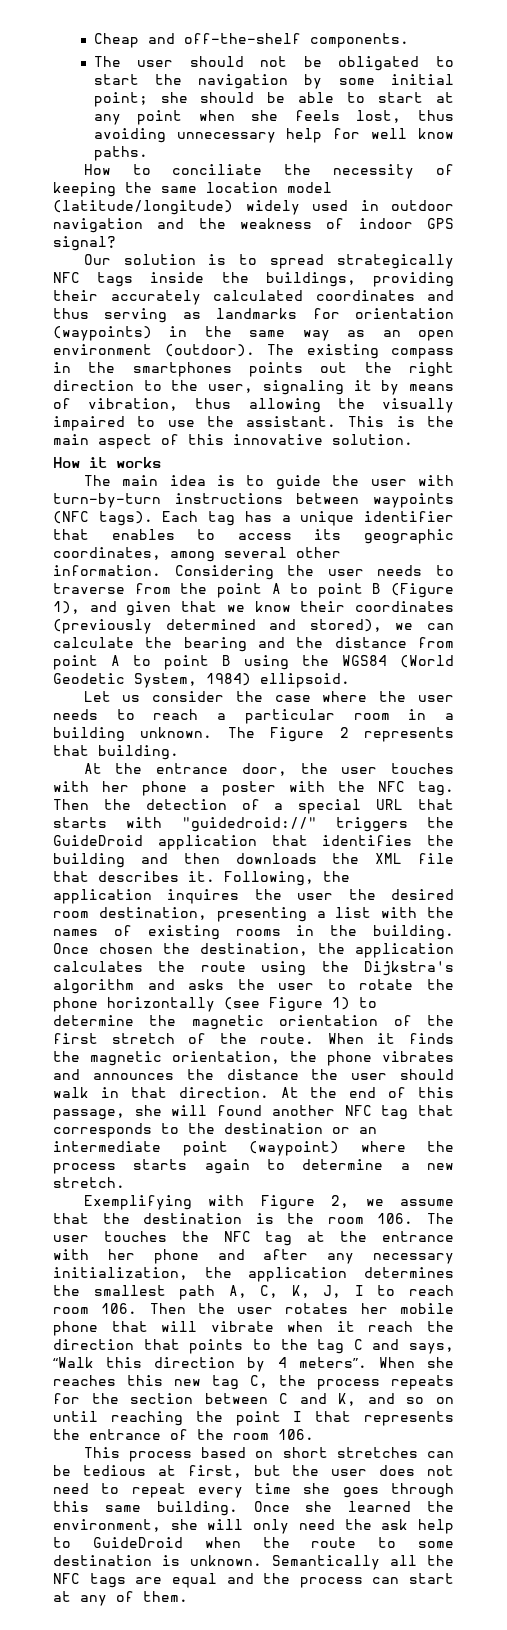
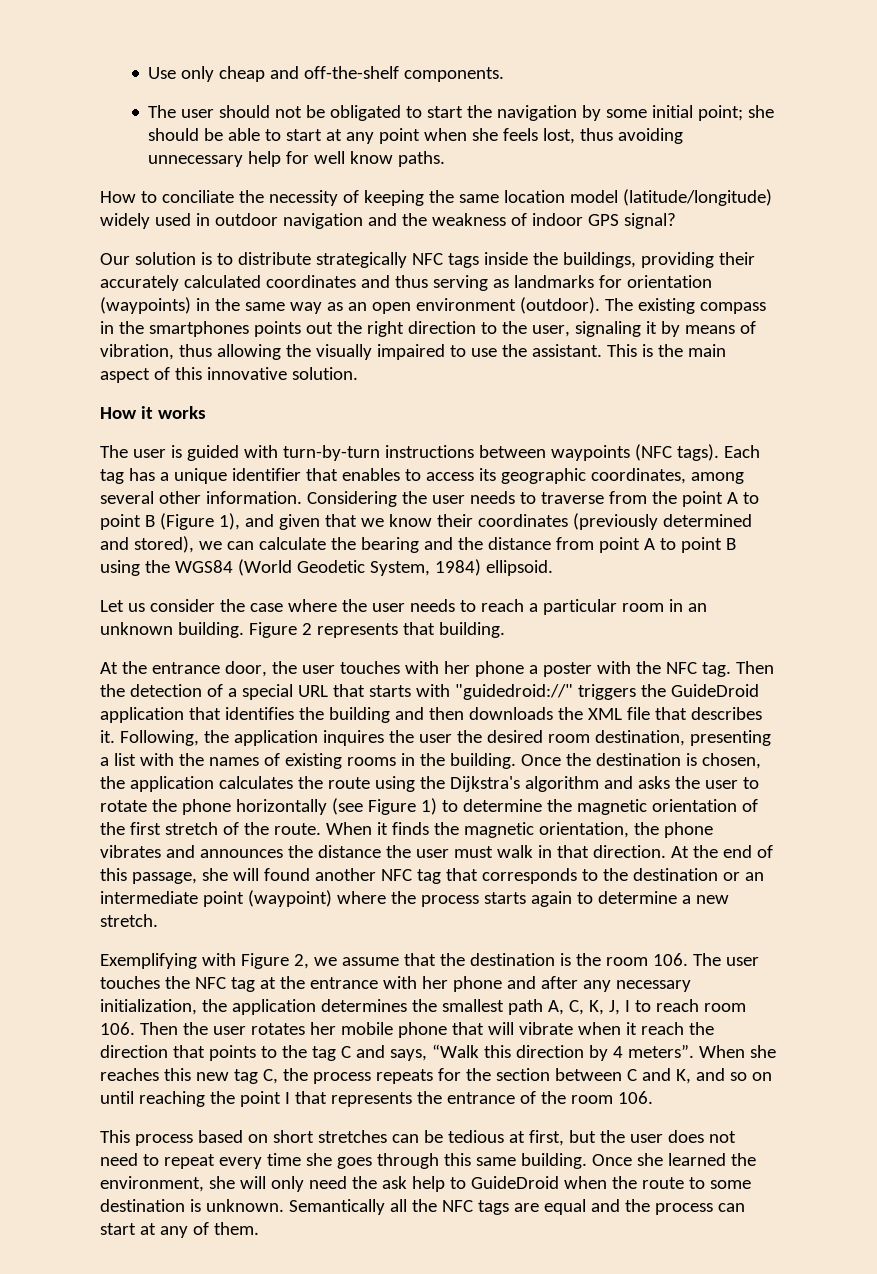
- Cheap and off-the-shelf components.
+ Use only cheap and off-the-shelf components.
- Our solution is to spread strategically NFC tags inside the buildings, providing their accurately calculated coordinates and thus serving as landmarks for orientation (waypoints) in the same way as an open environment (outdoor).
+ Our solution is to distribute strategically NFC tags inside the buildings, providing their accurately calculated coordinates and thus serving as landmarks for orientation (waypoints) in the same way as an open environment (outdoor).
- The main idea is to guide the user with turn-by-turn instructions between waypoints (NFC tags).
+ The user is guided with turn-by-turn instructions between waypoints (NFC tags).
- Let us consider the case where the user needs to reach a particular room in a building unknown. The Figure 2 represents that building.
+ Let us consider the case where the user needs to reach a particular room in an unknown building. Figure 2 represents that building.
- Once chosen the destination, the application calculates the route using the Dijkstra's algorithm and asks the user to rotate the phone horizontally (see Figure 1) to determine the magnetic orientation of the first stretch of the route.
+ Once the destination is chosen, the application calculates the route using the Dijkstra's algorithm and asks the user to rotate the phone horizontally (see Figure 1) to determine the magnetic orientation of the first stretch of the route.
- When it finds the magnetic orientation, the phone vibrates and announces the distance the user should walk in that direction.
+ When it finds the magnetic orientation, the phone vibrates and announces the distance the user must walk in that direction.

